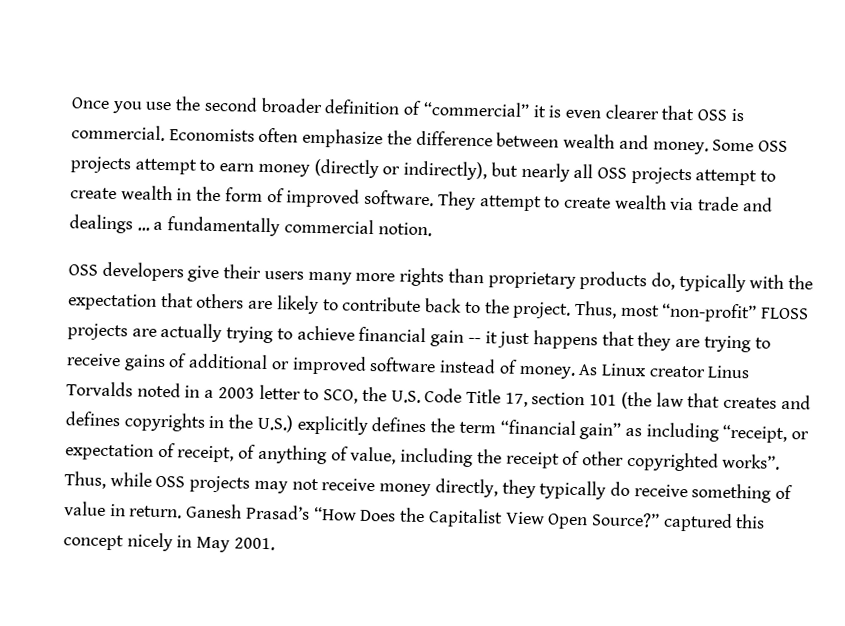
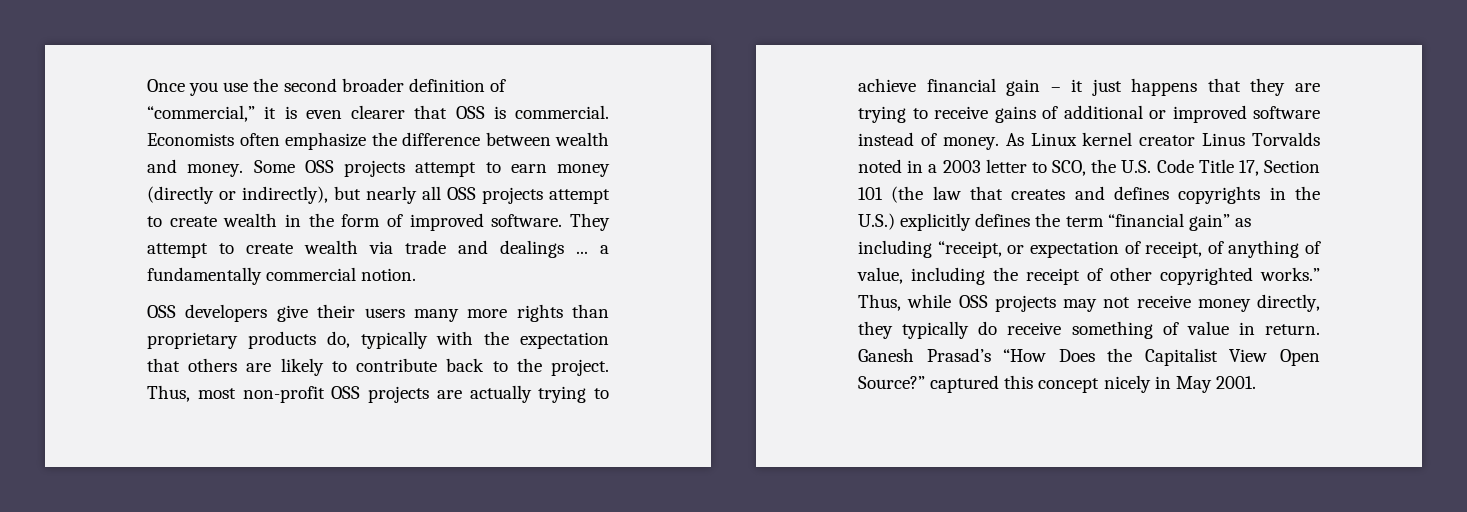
- Once you use the second broader definition of “commercial” it is even clearer that OSS is commercial.
+ Once you use the second broader definition of “commercial,” it is even clearer that OSS is commercial.
- Thus, most “non-profit” FLOSS projects are actually trying to achieve financial gain -- it just happens that they are trying to receive gains of additional or improved software instead of money.
+ Thus, most non-profit OSS projects are actually trying to achieve financial gain – it just happens that they are trying to receive gains of additional or improved software instead of money.
- As Linux creator Linus Torvalds noted in a 2003 letter to SCO, the U.S. Code Title 17, section 101 (the law that creates and defines copyrights in the U.S.) explicitly defines the term “financial gain” as including “receipt, or expectation of receipt, of anything of value, including the receipt of other copyrighted works”.
+ As Linux kernel creator Linus Torvalds noted in a 2003 letter to SCO, the U.S. Code Title 17, Section 101 (the law that creates and defines copyrights in the U.S.) explicitly defines the term “financial gain” as including “receipt, or expectation of receipt, of anything of value, including the receipt of other copyrighted works.”

